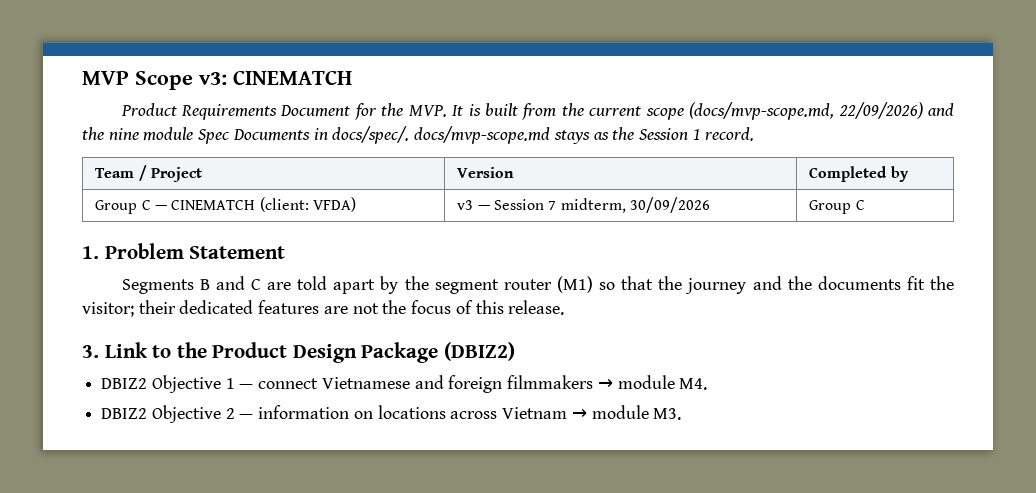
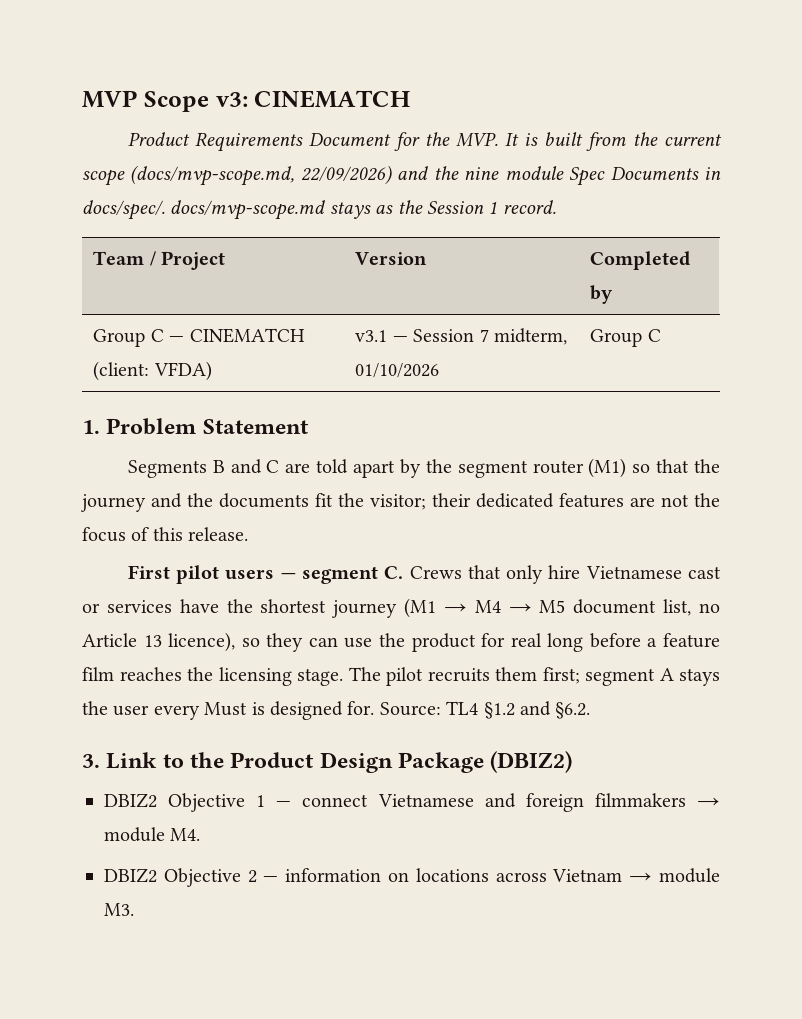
- Group C — CINEMATCH (client: VFDA) | v3 — Session 7 midterm, 30/09/2026 | Group C
+ Group C — CINEMATCH (client: VFDA) | v3.1 — Session 7 midterm, 01/10/2026 | Group C
+ First pilot users — segment C. Crews that only hire Vietnamese cast or services have the shortest journey (M1 → M4 → M5 document list, no Article 13 licence), so they can use the product for real long before a feature film reaches the licensing stage. The pilot recruits them first; segment A stays the user every Must is designed for. Source: TL4 §1.2 and §6.2.

